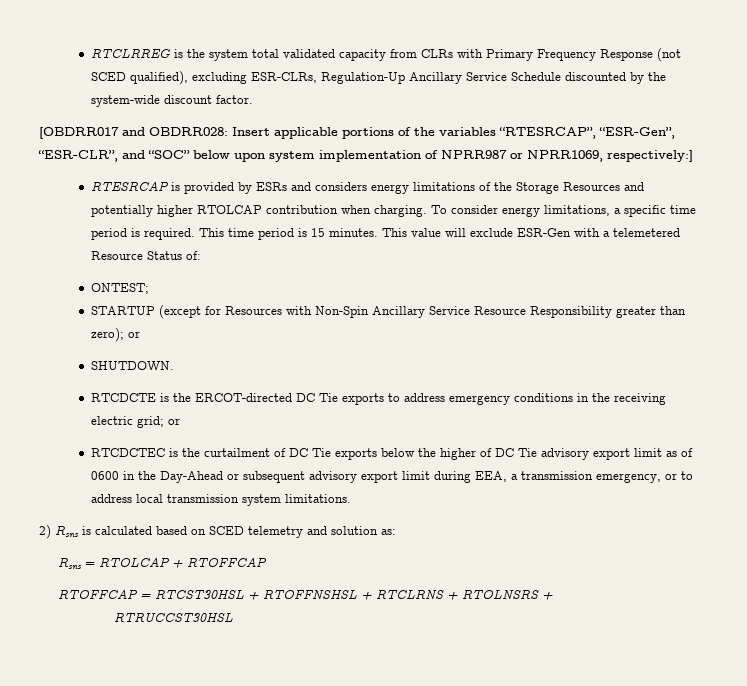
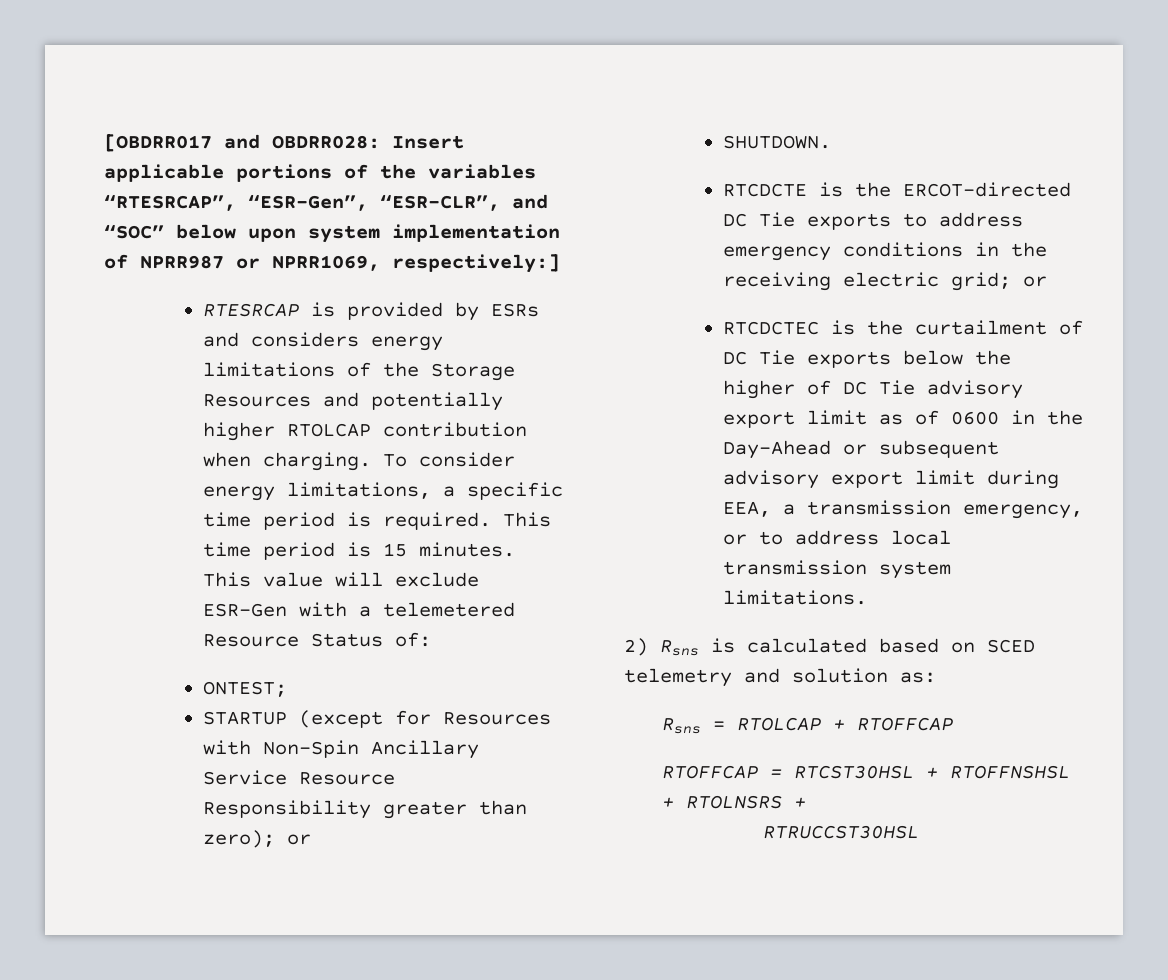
- RTCLRREG is the system total validated capacity from CLRs with Primary Frequency Response (not SCED qualified), excluding ESR-CLRs, Regulation-Up Ancillary Service Schedule discounted by the system-wide discount factor.
- RTOFFCAP = RTCST30HSL + RTOFFNSHSL + RTCLRNS + RTOLNSRS +
+ RTOFFCAP = RTCST30HSL + RTOFFNSHSL + RTOLNSRS +

